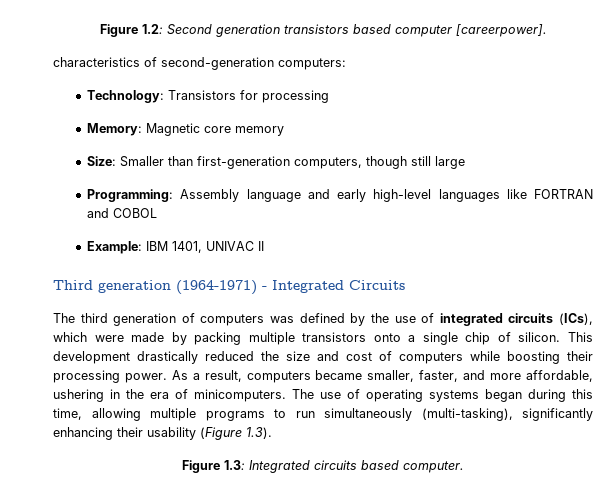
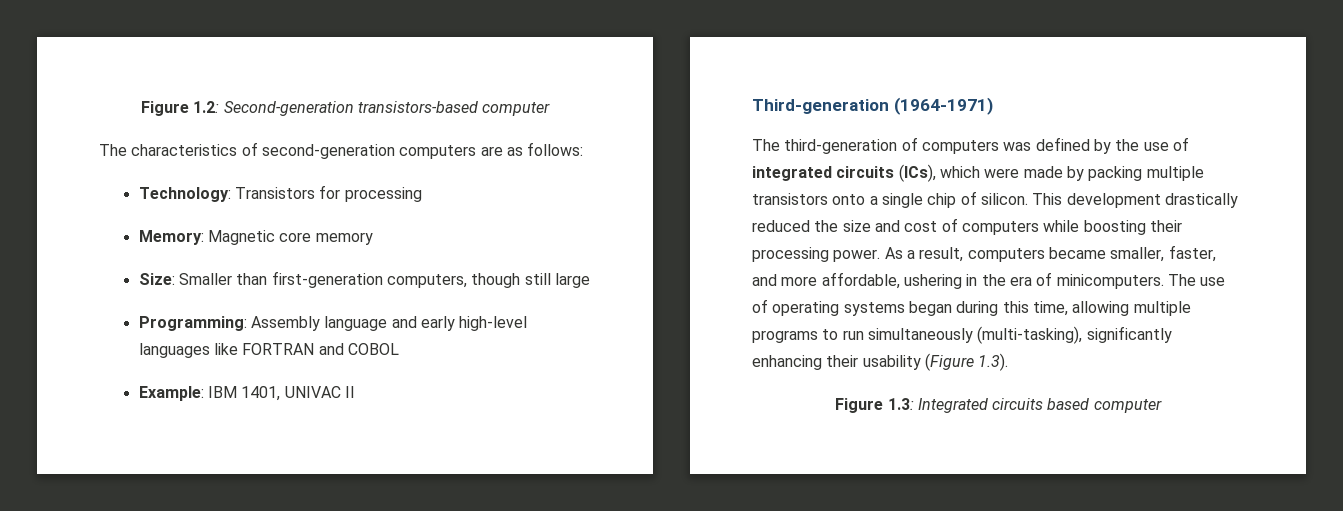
- Figure 1.2: Second generation transistors based computer [careerpower].
- characteristics of second-generation computers:
+ Figure 1.2: Second-generation transistors-based computer
+ The characteristics of second-generation computers are as follows:
- Third generation (1964-1971) - Integrated Circuits
- The third generation of computers was defined by the use of integrated circuits (ICs), which were made by packing multiple transistors onto a single chip of silicon.
+ Third-generation (1964-1971)
+ The third-generation of computers was defined by the use of integrated circuits (ICs), which were made by packing multiple transistors onto a single chip of silicon.
- Figure 1.3: Integrated circuits based computer.
+ Figure 1.3: Integrated circuits based computer

